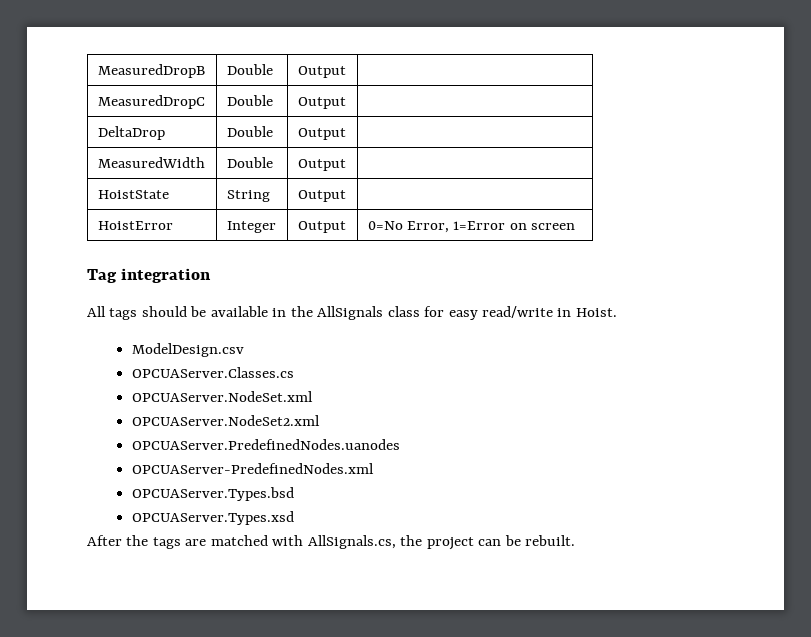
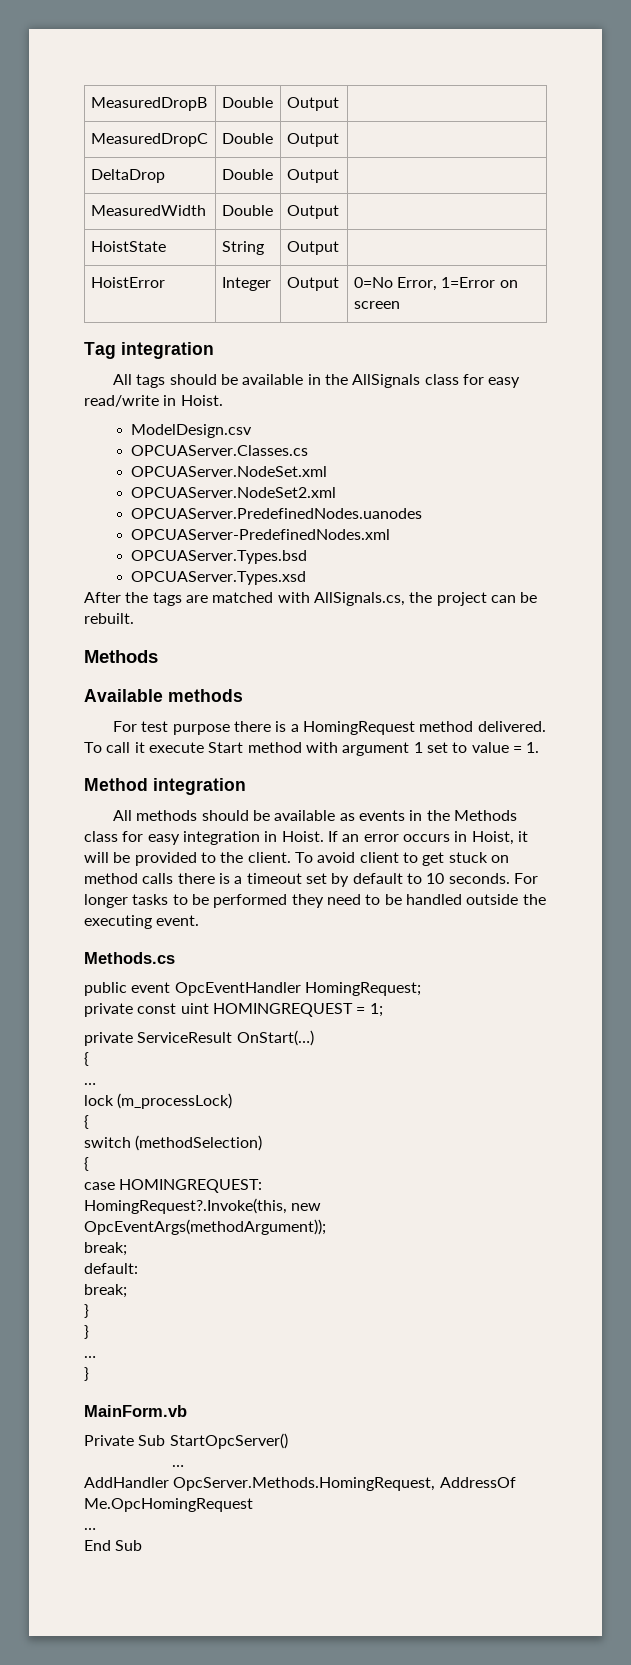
  After the tags are matched with AllSignals.cs, the project can be rebuilt.
+ Methods
+ Available methods
+ For test purpose there is a HomingRequest method delivered. To call it execute Start method with argument 1 set to value = 1.
+ Method integration
+ All methods should be available as events in the Methods class for easy integration in Hoist. If an error occurs in Hoist, it will be provided to the client. To avoid client to get stuck on method calls there is a timeout set by default to 10 seconds. For longer tasks to be performed they need to be handled outside the executing event.
+ Methods.cs
+ public event OpcEventHandler HomingRequest;
+ private const uint HOMINGREQUEST = 1;
+ private ServiceResult OnStart(…)
+ {
+ …
+ lock (m_processLock)
+ {
+ switch (methodSelection)
+ {
+ case HOMINGREQUEST:
+ HomingRequest?.Invoke(this, new OpcEventArgs(methodArgument));
+ break;
+ default:
+ break;
+ }
+ }
+ …
+ }
+ MainForm.vb
+ Private Sub StartOpcServer()
+ …
+ AddHandler OpcServer.Methods.HomingRequest, AddressOf Me.OpcHomingRequest
+ …
+ End Sub

